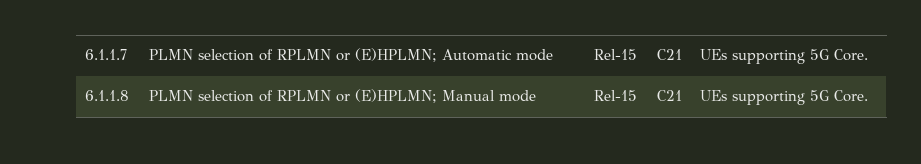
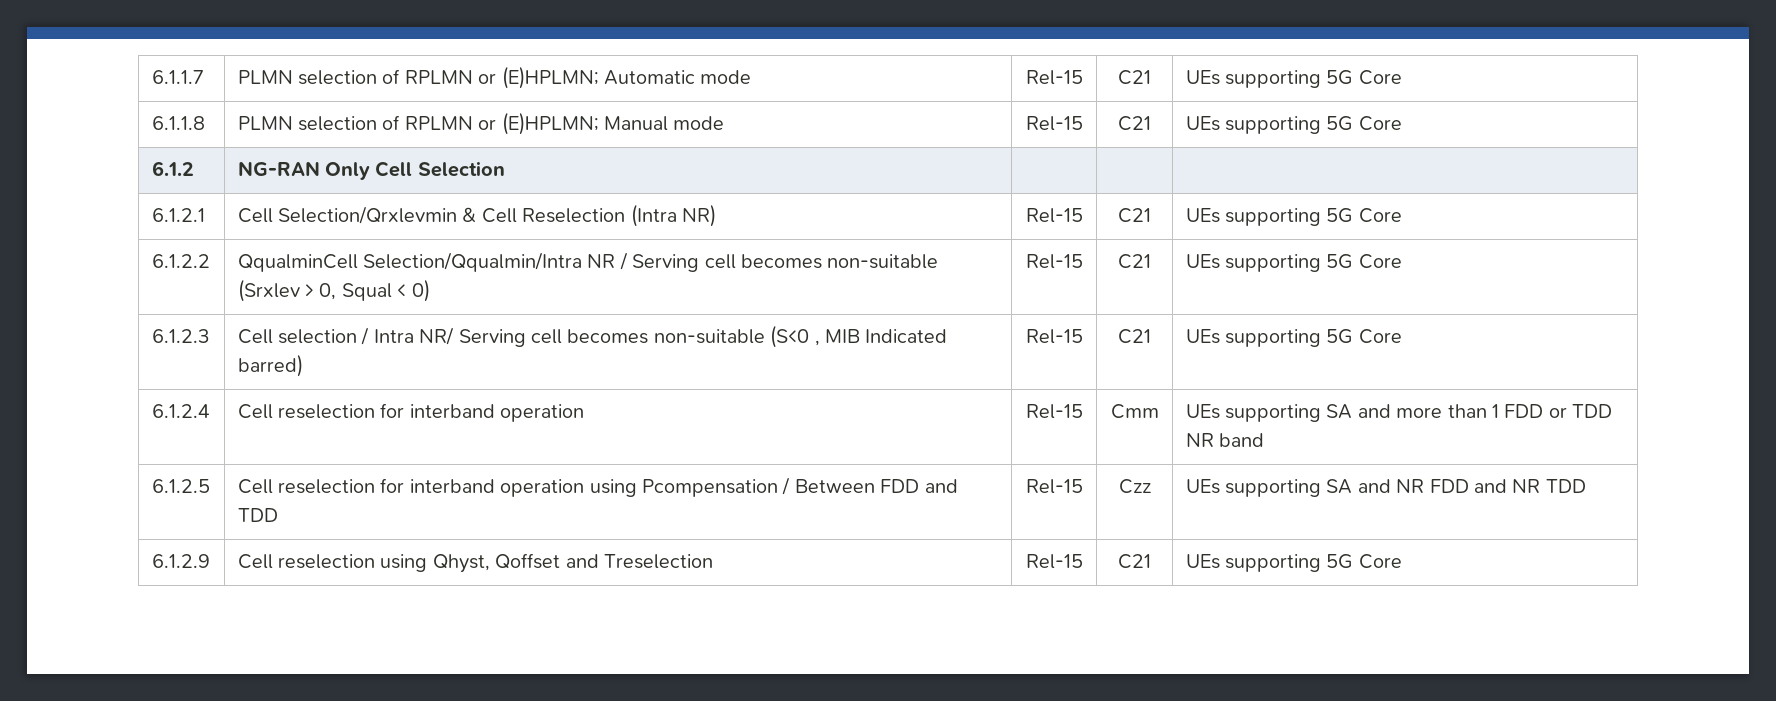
- 6.1.1.7 | PLMN selection of RPLMN or (E)HPLMN; Automatic mode | Rel-15 | C21 | UEs supporting 5G Core.
+ 6.1.1.7 | PLMN selection of RPLMN or (E)HPLMN; Automatic mode | Rel-15 | C21 | UEs supporting 5G Core
- 6.1.1.8 | PLMN selection of RPLMN or (E)HPLMN; Manual mode | Rel-15 | C21 | UEs supporting 5G Core.
+ 6.1.1.8 | PLMN selection of RPLMN or (E)HPLMN; Manual mode | Rel-15 | C21 | UEs supporting 5G Core
+ 6.1.2 | NG-RAN Only Cell Selection | | |
+ 6.1.2.1 | Cell Selection/Qrxlevmin & Cell Reselection (Intra NR) | Rel-15 | C21 | UEs supporting 5G Core
+ 6.1.2.2 | QqualminCell Selection/Qqualmin/Intra NR / Serving cell becomes non-suitable (Srxlev > 0, Squal < 0) | Rel-15 | C21 | UEs supporting 5G Core
+ 6.1.2.3 | Cell selection / Intra NR/ Serving cell becomes non-suitable (S<0 , MIB Indicated barred) | Rel-15 | C21 | UEs supporting 5G Core
+ 6.1.2.4 | Cell reselection for interband operation | Rel-15 | Cmm | UEs supporting SA and more than 1 FDD or TDD NR band
+ 6.1.2.5 | Cell reselection for interband operation using Pcompensation / Between FDD and TDD | Rel-15 | Czz | UEs supporting SA and NR FDD and NR TDD
+ 6.1.2.9 | Cell reselection using Qhyst, Qoffset and Treselection | Rel-15 | C21 | UEs supporting 5G Core

